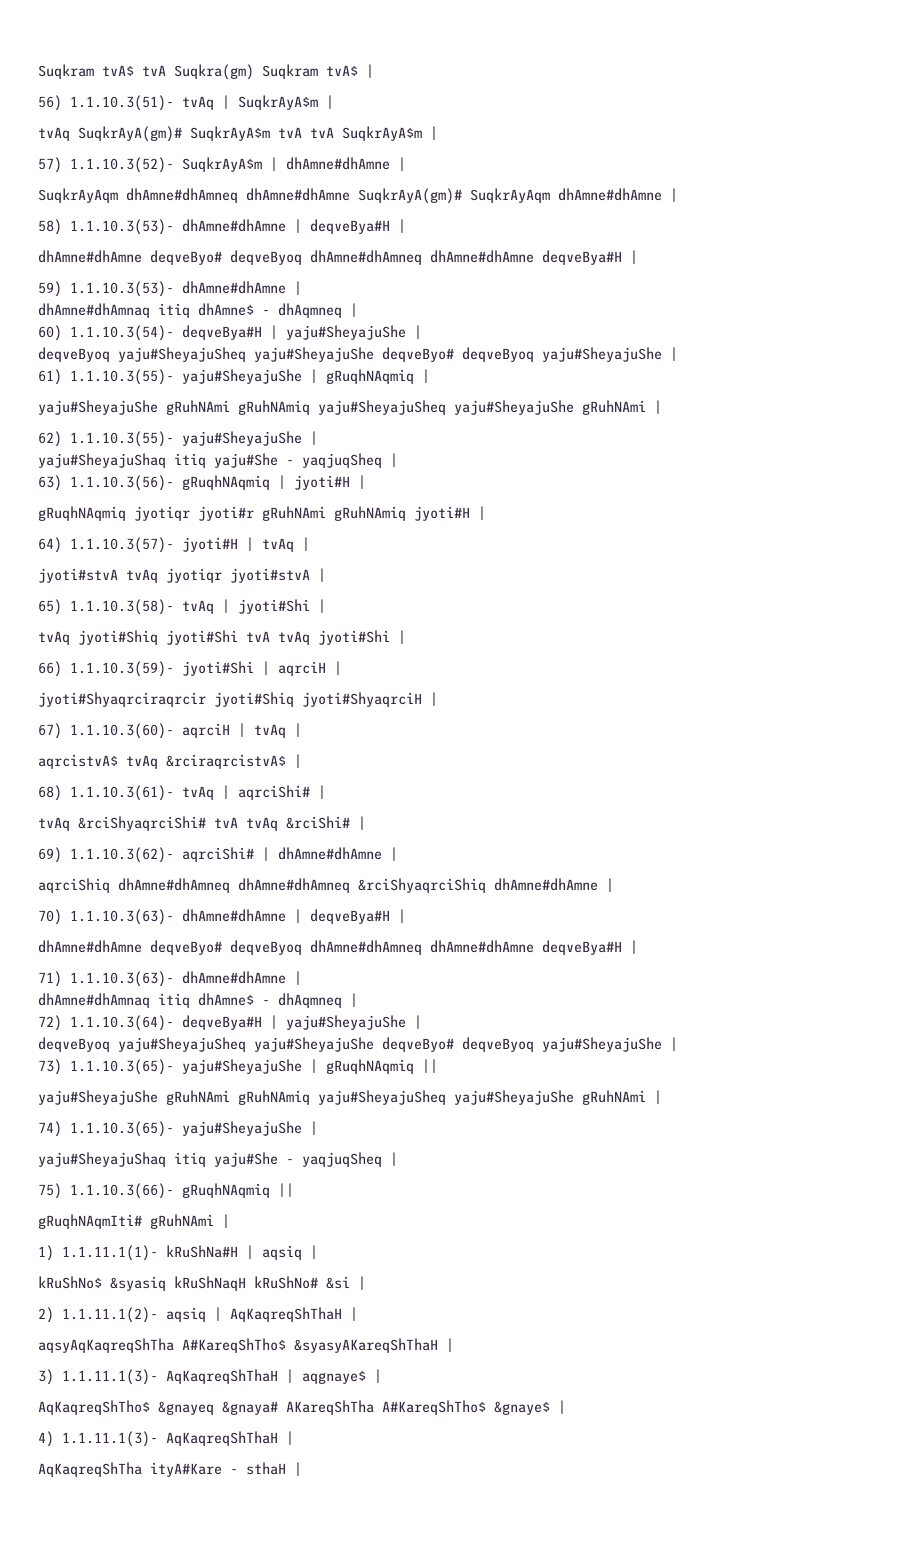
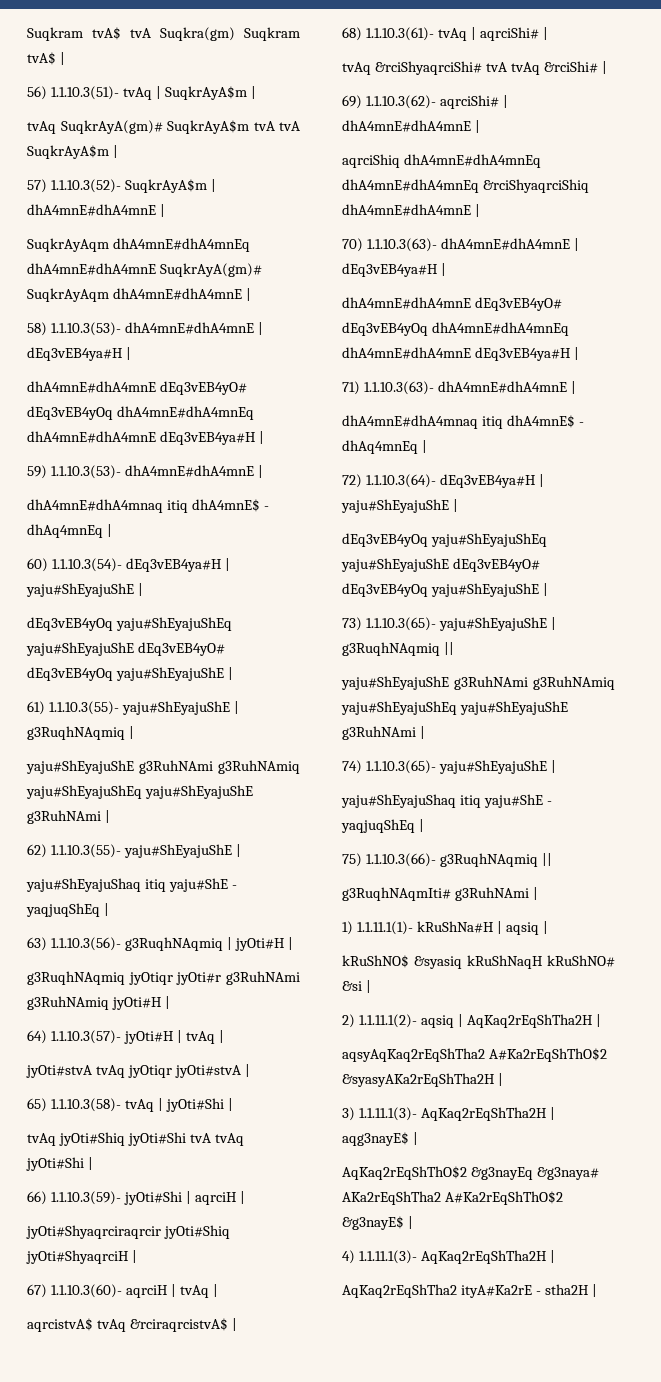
- 57) 1.1.10.3(52)- SuqkrAyA$m | dhAmne#dhAmne |
+ 57) 1.1.10.3(52)- SuqkrAyA$m | dhA4mnE#dhA4mnE |
- SuqkrAyAqm dhAmne#dhAmneq dhAmne#dhAmne SuqkrAyA(gm)# SuqkrAyAqm dhAmne#dhAmne |
+ SuqkrAyAqm dhA4mnE#dhA4mnEq dhA4mnE#dhA4mnE SuqkrAyA(gm)# SuqkrAyAqm dhA4mnE#dhA4mnE |
- 58) 1.1.10.3(53)- dhAmne#dhAmne | deqveBya#H |
- dhAmne#dhAmne deqveByo# deqveByoq dhAmne#dhAmneq dhAmne#dhAmne deqveBya#H |
+ 58) 1.1.10.3(53)- dhA4mnE#dhA4mnE | dEq3vEB4ya#H |
+ dhA4mnE#dhA4mnE dEq3vEB4yO# dEq3vEB4yOq dhA4mnE#dhA4mnEq dhA4mnE#dhA4mnE dEq3vEB4ya#H |
- 59) 1.1.10.3(53)- dhAmne#dhAmne |
- dhAmne#dhAmnaq itiq dhAmne$ - dhAqmneq |
- 60) 1.1.10.3(54)- deqveBya#H | yaju#SheyajuShe |
- deqveByoq yaju#SheyajuSheq yaju#SheyajuShe deqveByo# deqveByoq yaju#SheyajuShe |
- 61) 1.1.10.3(55)- yaju#SheyajuShe | gRuqhNAqmiq |
- yaju#SheyajuShe gRuhNAmi gRuhNAmiq yaju#SheyajuSheq yaju#SheyajuShe gRuhNAmi |
+ 59) 1.1.10.3(53)- dhA4mnE#dhA4mnE |
+ dhA4mnE#dhA4mnaq itiq dhA4mnE$ - dhAq4mnEq |
+ 60) 1.1.10.3(54)- dEq3vEB4ya#H | yaju#ShEyajuShE |
+ dEq3vEB4yOq yaju#ShEyajuShEq yaju#ShEyajuShE dEq3vEB4yO# dEq3vEB4yOq yaju#ShEyajuShE |
+ 61) 1.1.10.3(55)- yaju#ShEyajuShE | g3RuqhNAqmiq |
+ yaju#ShEyajuShE g3RuhNAmi g3RuhNAmiq yaju#ShEyajuShEq yaju#ShEyajuShE g3RuhNAmi |
- 62) 1.1.10.3(55)- yaju#SheyajuShe |
- yaju#SheyajuShaq itiq yaju#She - yaqjuqSheq |
- 63) 1.1.10.3(56)- gRuqhNAqmiq | jyoti#H |
- gRuqhNAqmiq jyotiqr jyoti#r gRuhNAmi gRuhNAmiq jyoti#H |
+ 62) 1.1.10.3(55)- yaju#ShEyajuShE |
+ yaju#ShEyajuShaq itiq yaju#ShE - yaqjuqShEq |
+ 63) 1.1.10.3(56)- g3RuqhNAqmiq | jyOti#H |
+ g3RuqhNAqmiq jyOtiqr jyOti#r g3RuhNAmi g3RuhNAmiq jyOti#H |
- 64) 1.1.10.3(57)- jyoti#H | tvAq |
- jyoti#stvA tvAq jyotiqr jyoti#stvA |
+ 64) 1.1.10.3(57)- jyOti#H | tvAq |
+ jyOti#stvA tvAq jyOtiqr jyOti#stvA |
- 65) 1.1.10.3(58)- tvAq | jyoti#Shi |
- tvAq jyoti#Shiq jyoti#Shi tvA tvAq jyoti#Shi |
+ 65) 1.1.10.3(58)- tvAq | jyOti#Shi |
+ tvAq jyOti#Shiq jyOti#Shi tvA tvAq jyOti#Shi |
- 66) 1.1.10.3(59)- jyoti#Shi | aqrciH |
+ 66) 1.1.10.3(59)- jyOti#Shi | aqrciH |
- jyoti#Shyaqrciraqrcir jyoti#Shiq jyoti#ShyaqrciH |
+ jyOti#Shyaqrciraqrcir jyOti#Shiq jyOti#ShyaqrciH |
- 69) 1.1.10.3(62)- aqrciShi# | dhAmne#dhAmne |
+ 69) 1.1.10.3(62)- aqrciShi# | dhA4mnE#dhA4mnE |
- aqrciShiq dhAmne#dhAmneq dhAmne#dhAmneq &rciShyaqrciShiq dhAmne#dhAmne |
+ aqrciShiq dhA4mnE#dhA4mnEq dhA4mnE#dhA4mnEq &rciShyaqrciShiq dhA4mnE#dhA4mnE |
- 70) 1.1.10.3(63)- dhAmne#dhAmne | deqveBya#H |
- dhAmne#dhAmne deqveByo# deqveByoq dhAmne#dhAmneq dhAmne#dhAmne deqveBya#H |
+ 70) 1.1.10.3(63)- dhA4mnE#dhA4mnE | dEq3vEB4ya#H |
+ dhA4mnE#dhA4mnE dEq3vEB4yO# dEq3vEB4yOq dhA4mnE#dhA4mnEq dhA4mnE#dhA4mnE dEq3vEB4ya#H |
- 71) 1.1.10.3(63)- dhAmne#dhAmne |
- dhAmne#dhAmnaq itiq dhAmne$ - dhAqmneq |
- 72) 1.1.10.3(64)- deqveBya#H | yaju#SheyajuShe |
- deqveByoq yaju#SheyajuSheq yaju#SheyajuShe deqveByo# deqveByoq yaju#SheyajuShe |
- 73) 1.1.10.3(65)- yaju#SheyajuShe | gRuqhNAqmiq ||
- yaju#SheyajuShe gRuhNAmi gRuhNAmiq yaju#SheyajuSheq yaju#SheyajuShe gRuhNAmi |
+ 71) 1.1.10.3(63)- dhA4mnE#dhA4mnE |
+ dhA4mnE#dhA4mnaq itiq dhA4mnE$ - dhAq4mnEq |
+ 72) 1.1.10.3(64)- dEq3vEB4ya#H | yaju#ShEyajuShE |
+ dEq3vEB4yOq yaju#ShEyajuShEq yaju#ShEyajuShE dEq3vEB4yO# dEq3vEB4yOq yaju#ShEyajuShE |
+ 73) 1.1.10.3(65)- yaju#ShEyajuShE | g3RuqhNAqmiq ||
+ yaju#ShEyajuShE g3RuhNAmi g3RuhNAmiq yaju#ShEyajuShEq yaju#ShEyajuShE g3RuhNAmi |
- 74) 1.1.10.3(65)- yaju#SheyajuShe |
- yaju#SheyajuShaq itiq yaju#She - yaqjuqSheq |
+ 74) 1.1.10.3(65)- yaju#ShEyajuShE |
+ yaju#ShEyajuShaq itiq yaju#ShE - yaqjuqShEq |
- 75) 1.1.10.3(66)- gRuqhNAqmiq ||
- gRuqhNAqmIti# gRuhNAmi |
+ 75) 1.1.10.3(66)- g3RuqhNAqmiq ||
+ g3RuqhNAqmIti# g3RuhNAmi |
- kRuShNo$ &syasiq kRuShNaqH kRuShNo# &si |
+ kRuShNO$ &syasiq kRuShNaqH kRuShNO# &si |
- 2) 1.1.11.1(2)- aqsiq | AqKaqreqShThaH |
- aqsyAqKaqreqShTha A#KareqShTho$ &syasyAKareqShThaH |
+ 2) 1.1.11.1(2)- aqsiq | AqKaq2rEqShTha2H |
+ aqsyAqKaq2rEqShTha2 A#Ka2rEqShThO$2 &syasyAKa2rEqShTha2H |
- 3) 1.1.11.1(3)- AqKaqreqShThaH | aqgnaye$ |
- AqKaqreqShTho$ &gnayeq &gnaya# AKareqShTha A#KareqShTho$ &gnaye$ |
+ 3) 1.1.11.1(3)- AqKaq2rEqShTha2H | aqg3nayE$ |
+ AqKaq2rEqShThO$2 &g3nayEq &g3naya# AKa2rEqShTha2 A#Ka2rEqShThO$2 &g3nayE$ |
- 4) 1.1.11.1(3)- AqKaqreqShThaH |
- AqKaqreqShTha ityA#Kare - sthaH |
+ 4) 1.1.11.1(3)- AqKaq2rEqShTha2H |
+ AqKaq2rEqShTha2 ityA#Ka2rE - stha2H |

